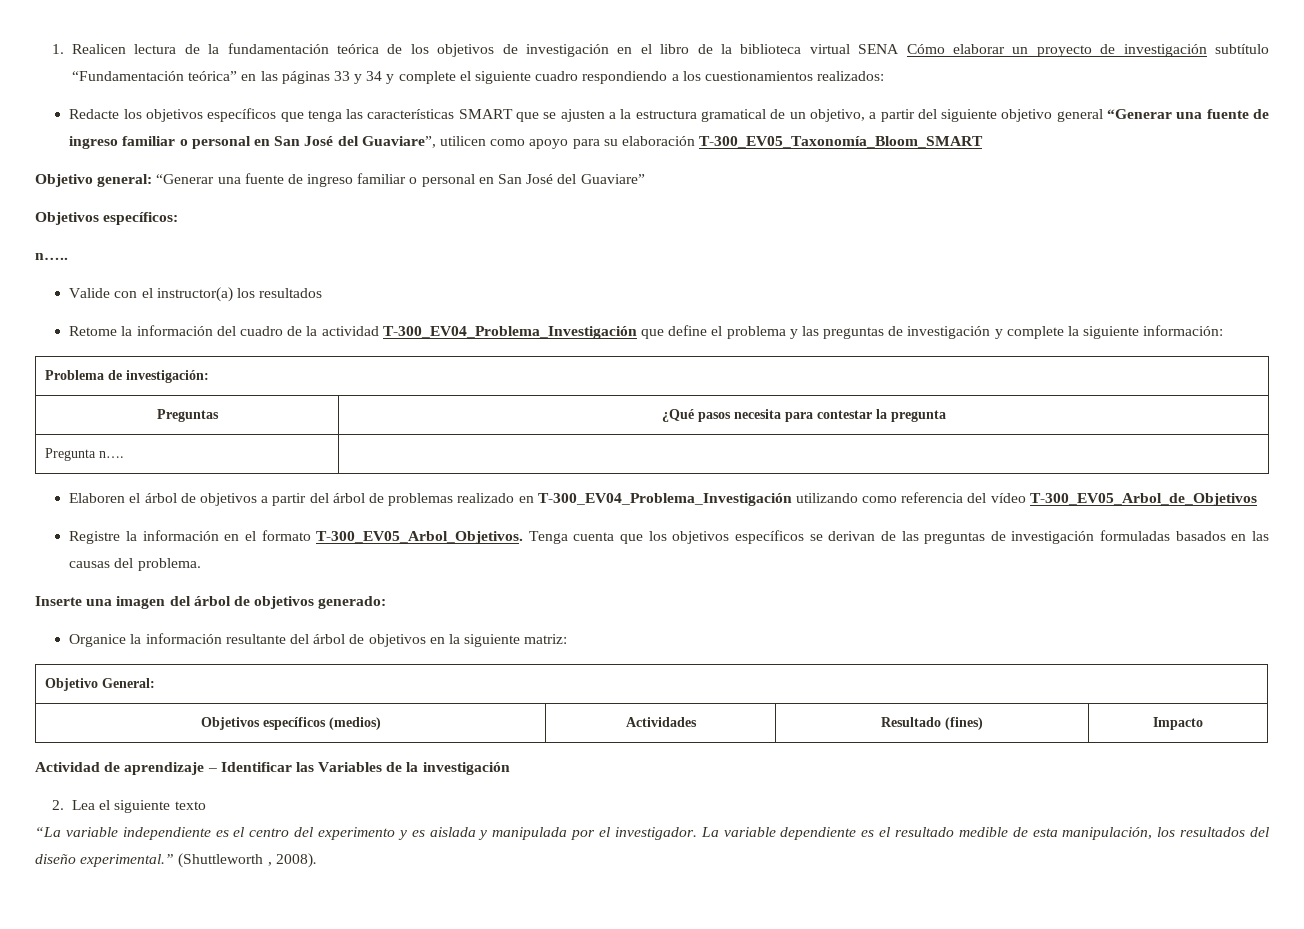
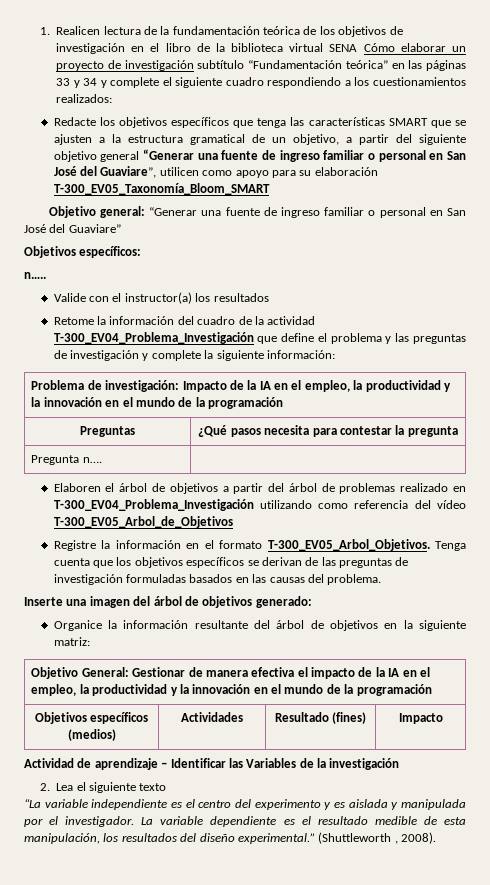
- Problema de investigación:
+ Problema de investigación: Impacto de la IA en el empleo, la productividad y la innovación en el mundo de la programación
- Objetivo General:
+ Objetivo General: Gestionar de manera efectiva el impacto de la IA en el empleo, la productividad y la innovación en el mundo de la programación

